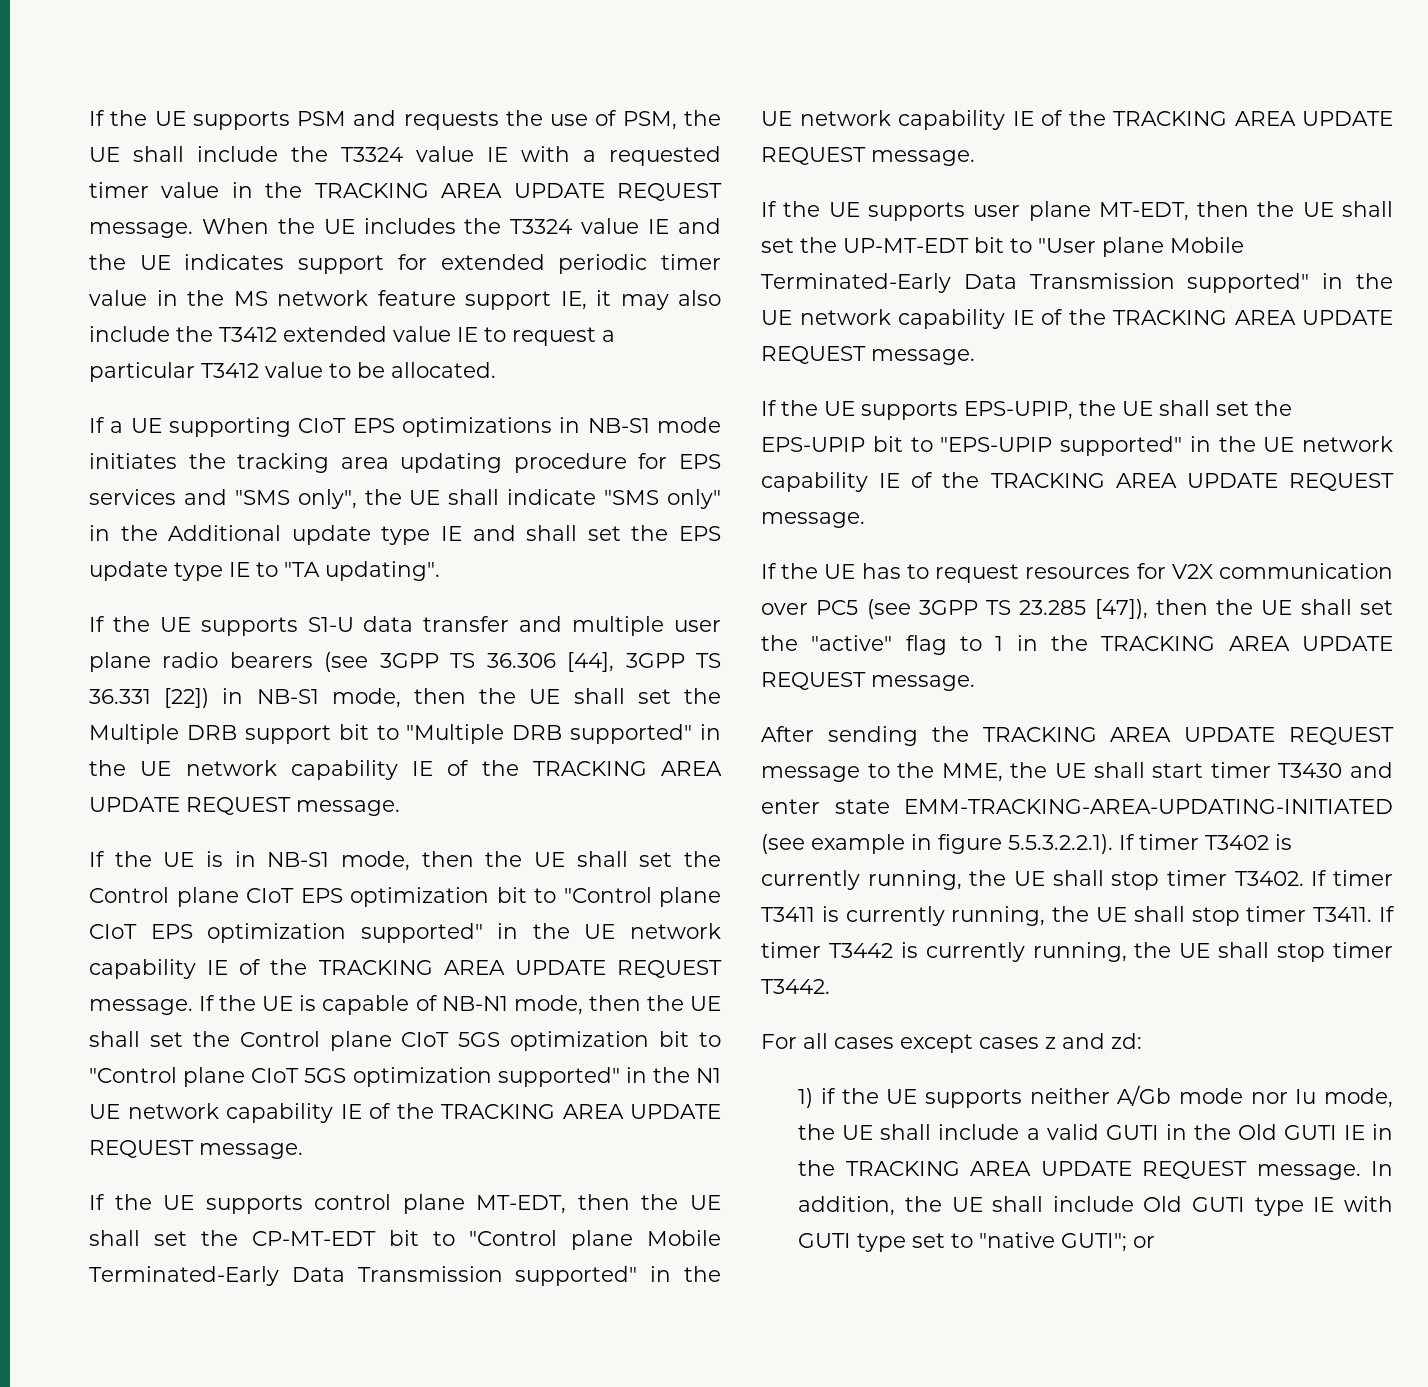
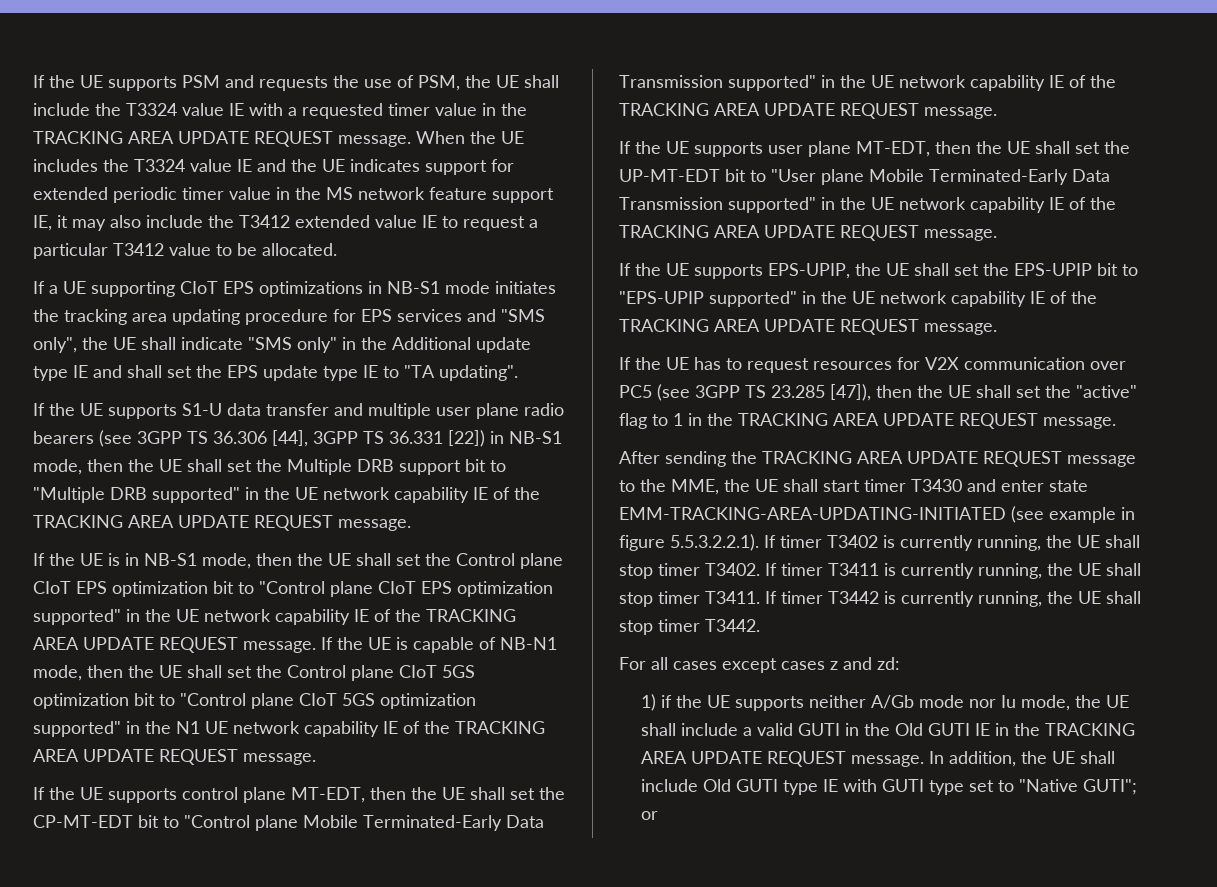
- In addition, the UE shall include Old GUTI type IE with GUTI type set to "native GUTI"; or
+ In addition, the UE shall include Old GUTI type IE with GUTI type set to "Native GUTI"; or

